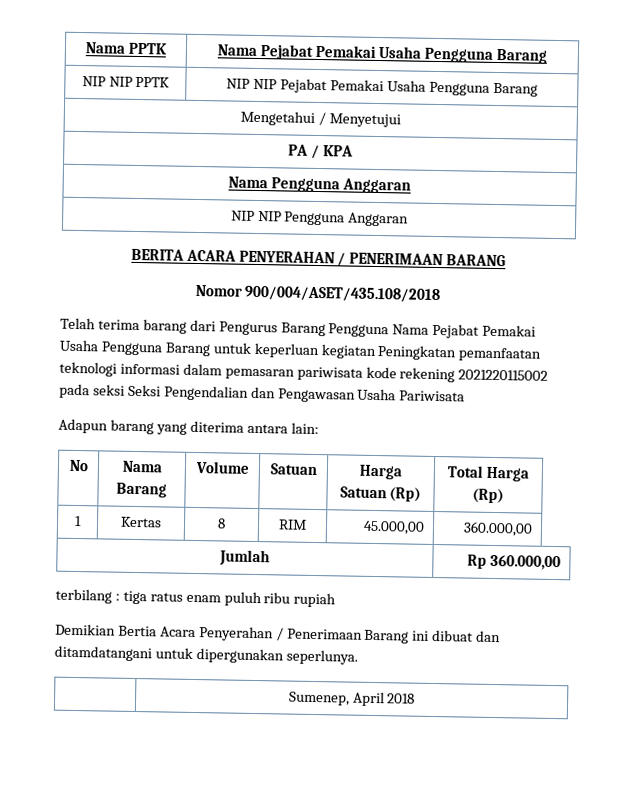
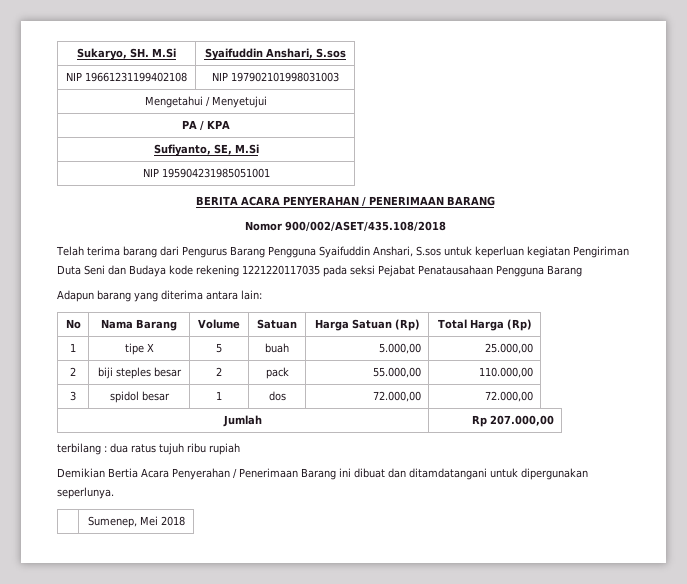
- Nama PPTK | Nama Pejabat Pemakai Usaha Pengguna Barang
- NIP NIP PPTK | NIP NIP Pejabat Pemakai Usaha Pengguna Barang
+ Sukaryo, SH. M.Si | Syaifuddin Anshari, S.sos
+ NIP 19661231199402108 | NIP 197902101998031003
- Nama Pengguna Anggaran
- NIP NIP Pengguna Anggaran
+ Sufiyanto, SE, M.Si
+ NIP 195904231985051001
- Nomor 900/004/ASET/435.108/2018
+ Nomor 900/002/ASET/435.108/2018
- Telah terima barang dari Pengurus Barang Pengguna Nama Pejabat Pemakai Usaha Pengguna Barang untuk keperluan kegiatan Peningkatan pemanfaatan teknologi informasi dalam pemasaran pariwisata kode rekening 2021220115002 pada seksi Seksi Pengendalian dan Pengawasan Usaha Pariwisata
+ Telah terima barang dari Pengurus Barang Pengguna Syaifuddin Anshari, S.sos untuk keperluan kegiatan Pengiriman Duta Seni dan Budaya kode rekening 1221220117035 pada seksi Pejabat Penatausahaan Pengguna Barang
- 1 | Kertas | 8 | RIM | 45.000,00 | 360.000,00
+ 1 | tipe X | 5 | buah | 5.000,00 | 25.000,00
+ 2 | biji steples besar | 2 | pack | 55.000,00 | 110.000,00
+ 3 | spidol besar | 1 | dos | 72.000,00 | 72.000,00
- Jumlah | Rp 360.000,00
+ Jumlah | Rp 207.000,00
- terbilang : tiga ratus enam puluh ribu rupiah
+ terbilang : dua ratus tujuh ribu rupiah
- | Sumenep, April 2018
+ | Sumenep, Mei 2018

